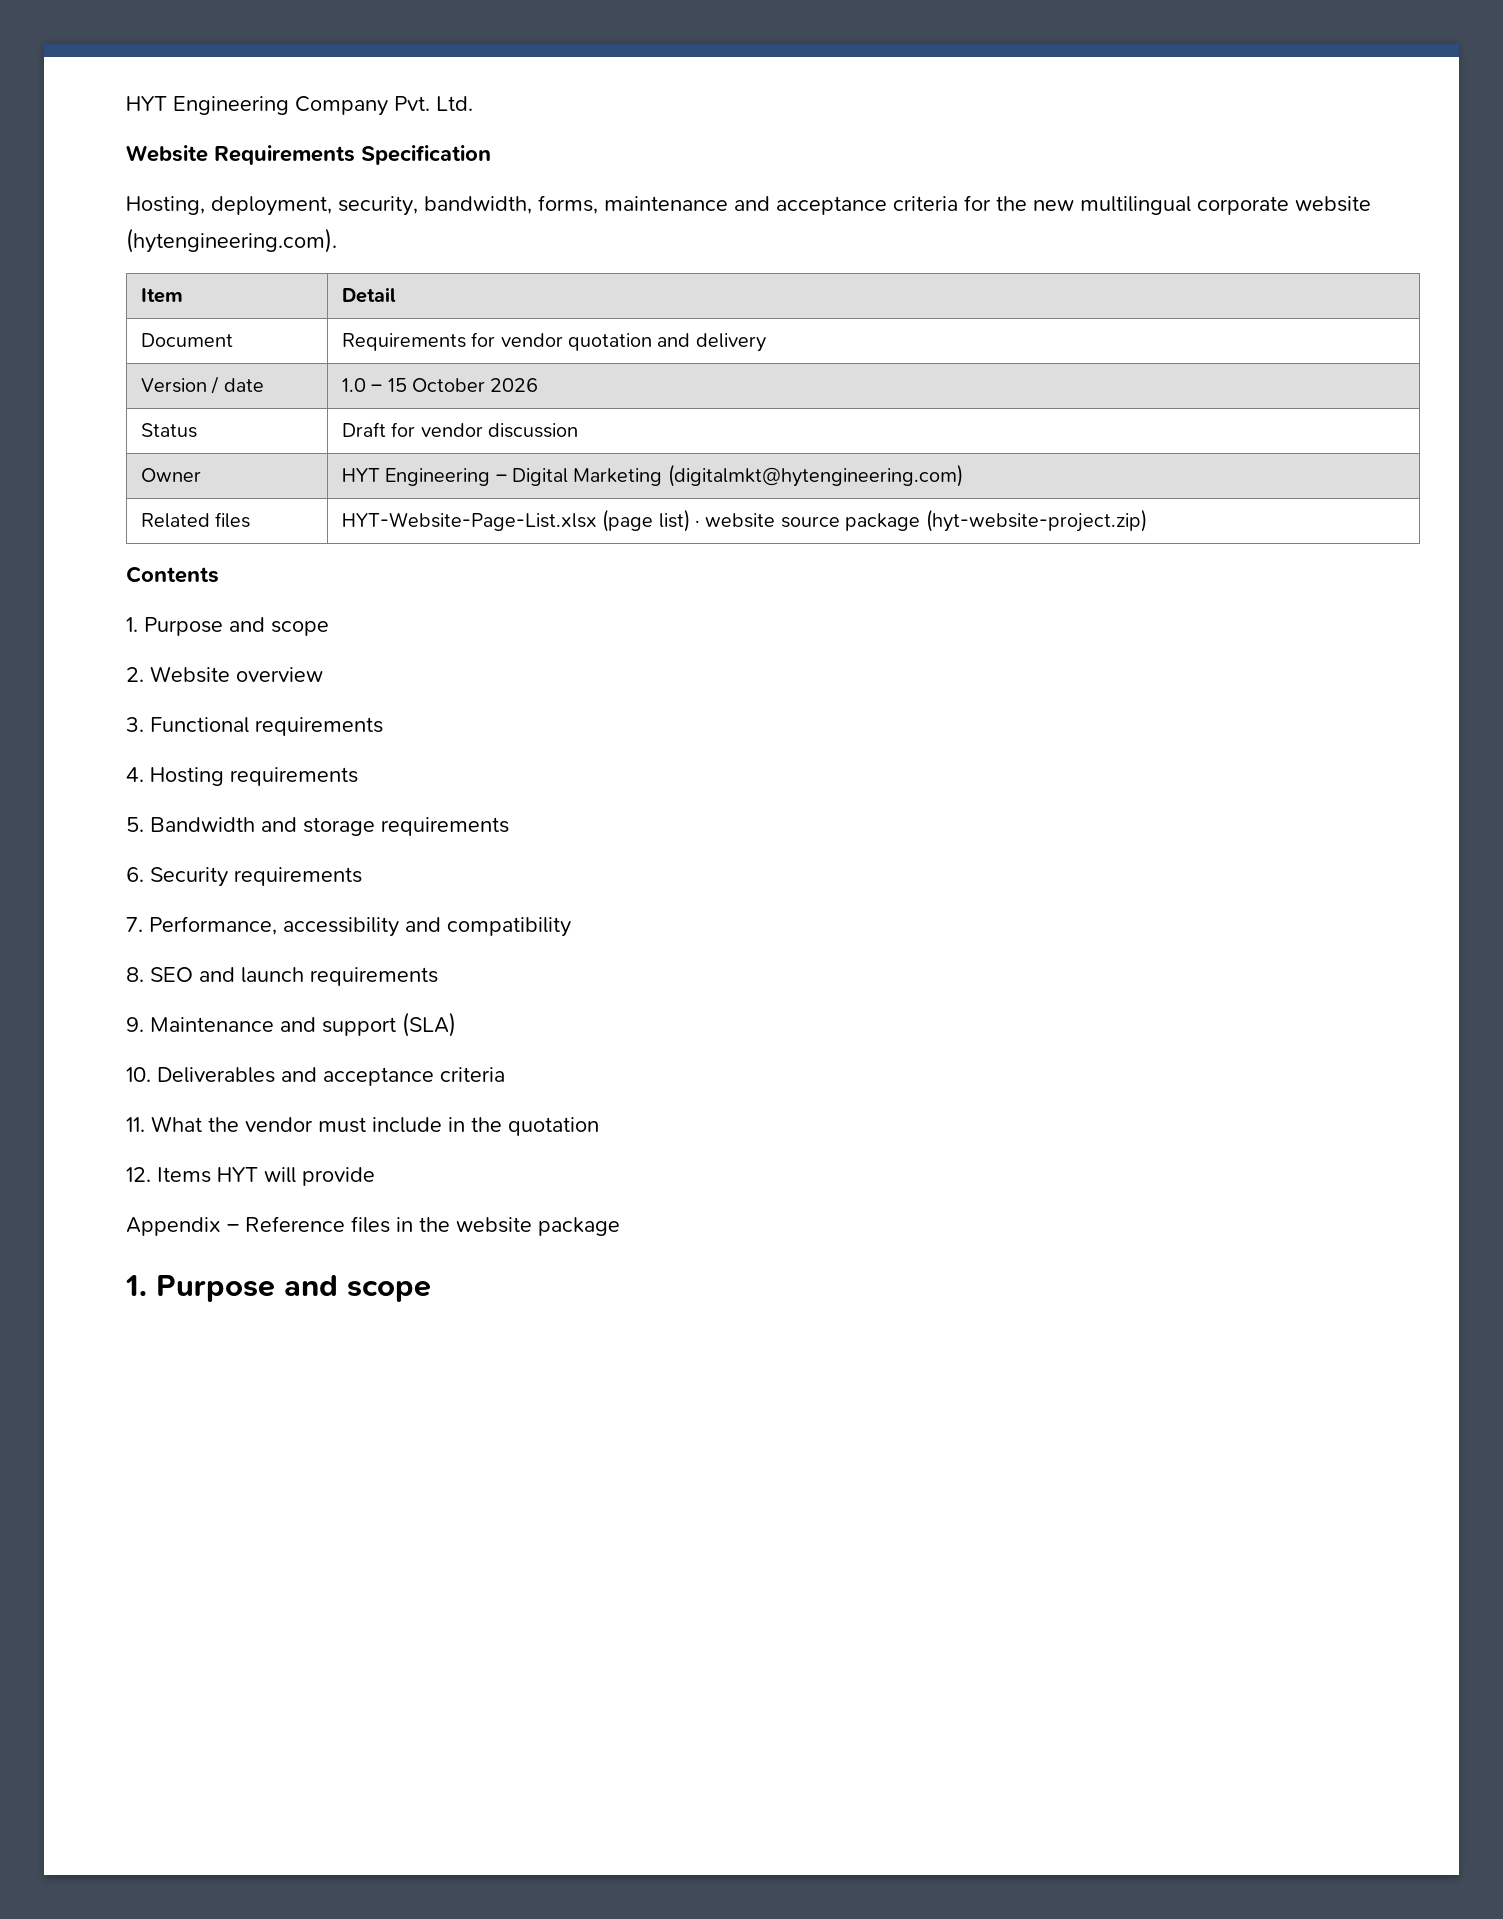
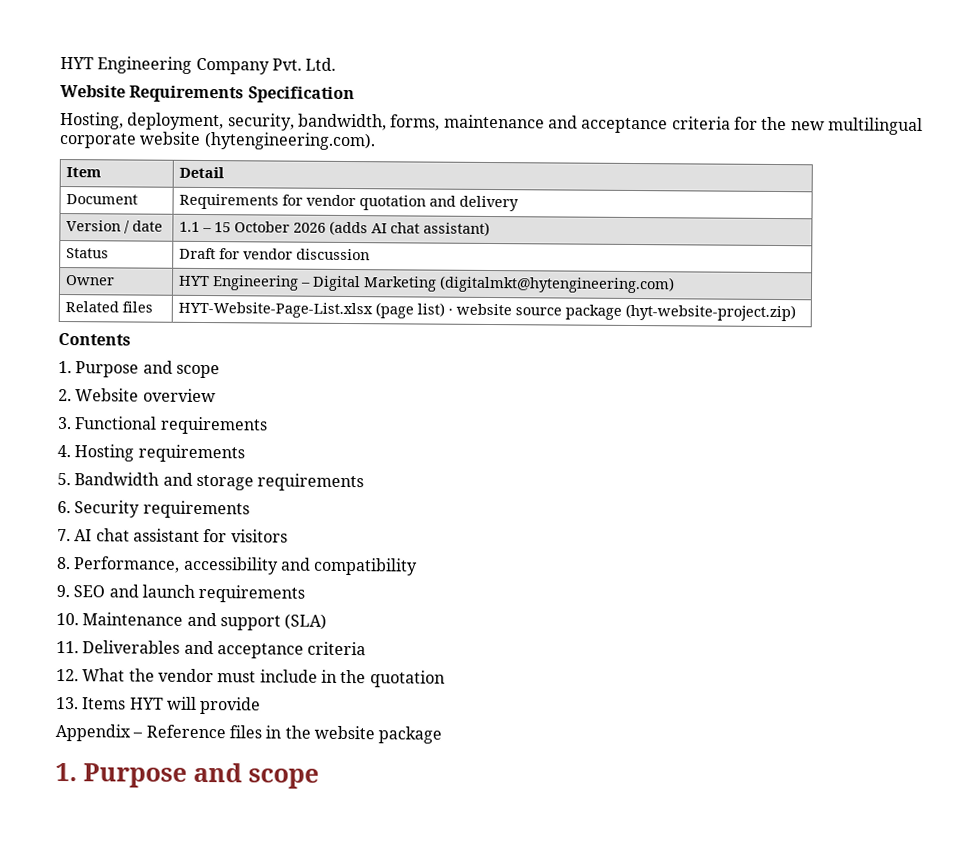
- Version / date | 1.0 – 15 October 2026
+ Version / date | 1.1 – 15 October 2026 (adds AI chat assistant)
- 7. Performance, accessibility and compatibility
+ 7. AI chat assistant for visitors
+ 8. Performance, accessibility and compatibility
- 8. SEO and launch requirements
+ 9. SEO and launch requirements
- 9. Maintenance and support (SLA)
+ 10. Maintenance and support (SLA)
- 10. Deliverables and acceptance criteria
+ 11. Deliverables and acceptance criteria
- 11. What the vendor must include in the quotation
+ 12. What the vendor must include in the quotation
- 12. Items HYT will provide
+ 13. Items HYT will provide

